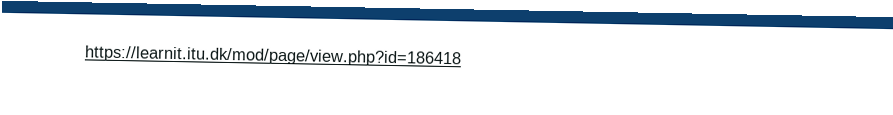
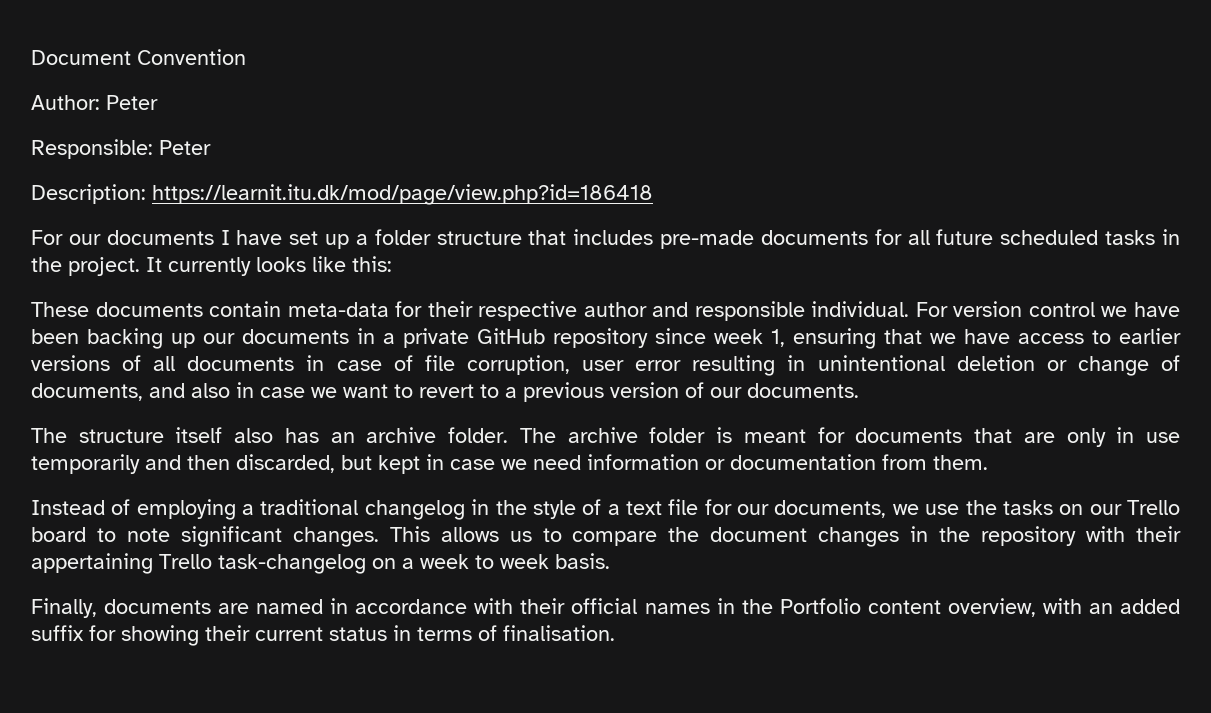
- https://learnit.itu.dk/mod/page/view.php?id=186418
+ Document Convention
+ Author: Peter
+ Responsible: Peter
+ Description: https://learnit.itu.dk/mod/page/view.php?id=186418
+ For our documents I have set up a folder structure that includes pre-made documents for all future scheduled tasks in the project. It currently looks like this:
+ These documents contain meta-data for their respective author and responsible individual. For version control we have been backing up our documents in a private GitHub repository since week 1, ensuring that we have access to earlier versions of all documents in case of file corruption, user error resulting in unintentional deletion or change of documents, and also in case we want to revert to a previous version of our documents.
+ The structure itself also has an archive folder. The archive folder is meant for documents that are only in use temporarily and then discarded, but kept in case we need information or documentation from them.
+ Instead of employing a traditional changelog in the style of a text file for our documents, we use the tasks on our Trello board to note significant changes. This allows us to compare the document changes in the repository with their appertaining Trello task-changelog on a week to week basis.
+ Finally, documents are named in accordance with their official names in the Portfolio content overview, with an added suffix for showing their current status in terms of finalisation.

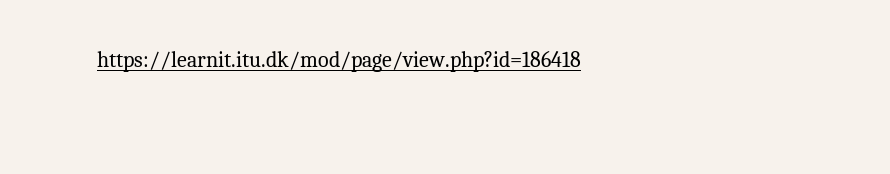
- Document Convention
- Author: Peter
- Responsible: Peter
- Description: https://learnit.itu.dk/mod/page/view.php?id=186418
- For our documents I have set up a folder structure that includes pre-made documents for all future scheduled tasks in the project. It currently looks like this:
- These documents contain meta-data for their respective author and responsible individual. For version control we have been backing up our documents in a private GitHub repository since week 1, ensuring that we have access to earlier versions of all documents in case of file corruption, user error resulting in unintentional deletion or change of documents, and also in case we want to revert to a previous version of our documents.
- The structure itself also has an archive folder. The archive folder is meant for documents that are only in use temporarily and then discarded, but kept in case we need information or documentation from them.
- Instead of employing a traditional changelog in the style of a text file for our documents, we use the tasks on our Trello board to note significant changes. This allows us to compare the document changes in the repository with their appertaining Trello task-changelog on a week to week basis.
- Finally, documents are named in accordance with their official names in the Portfolio content overview, with an added suffix for showing their current status in terms of finalisation.
+ https://learnit.itu.dk/mod/page/view.php?id=186418

